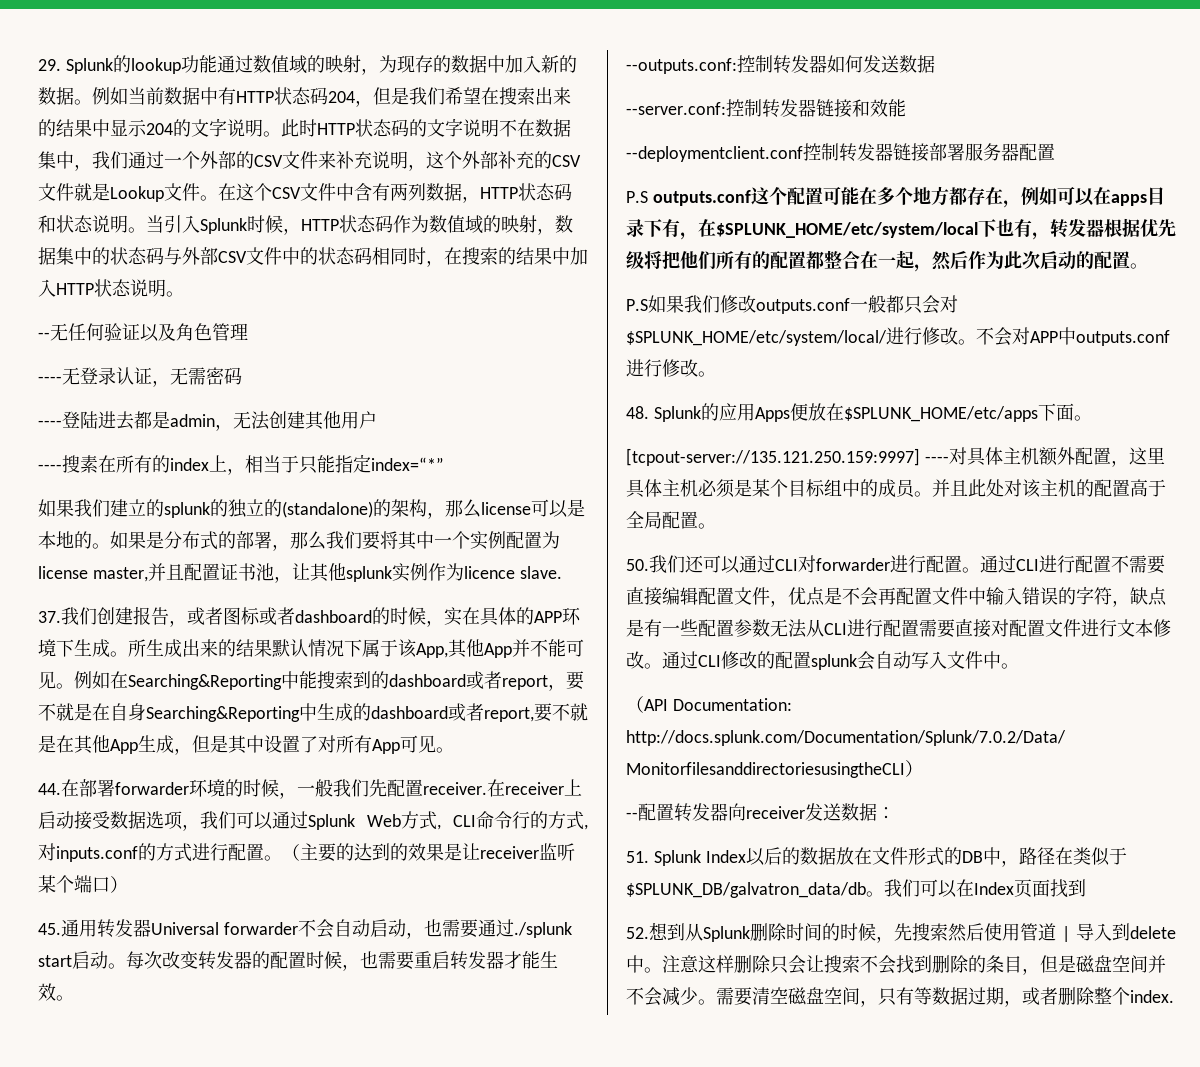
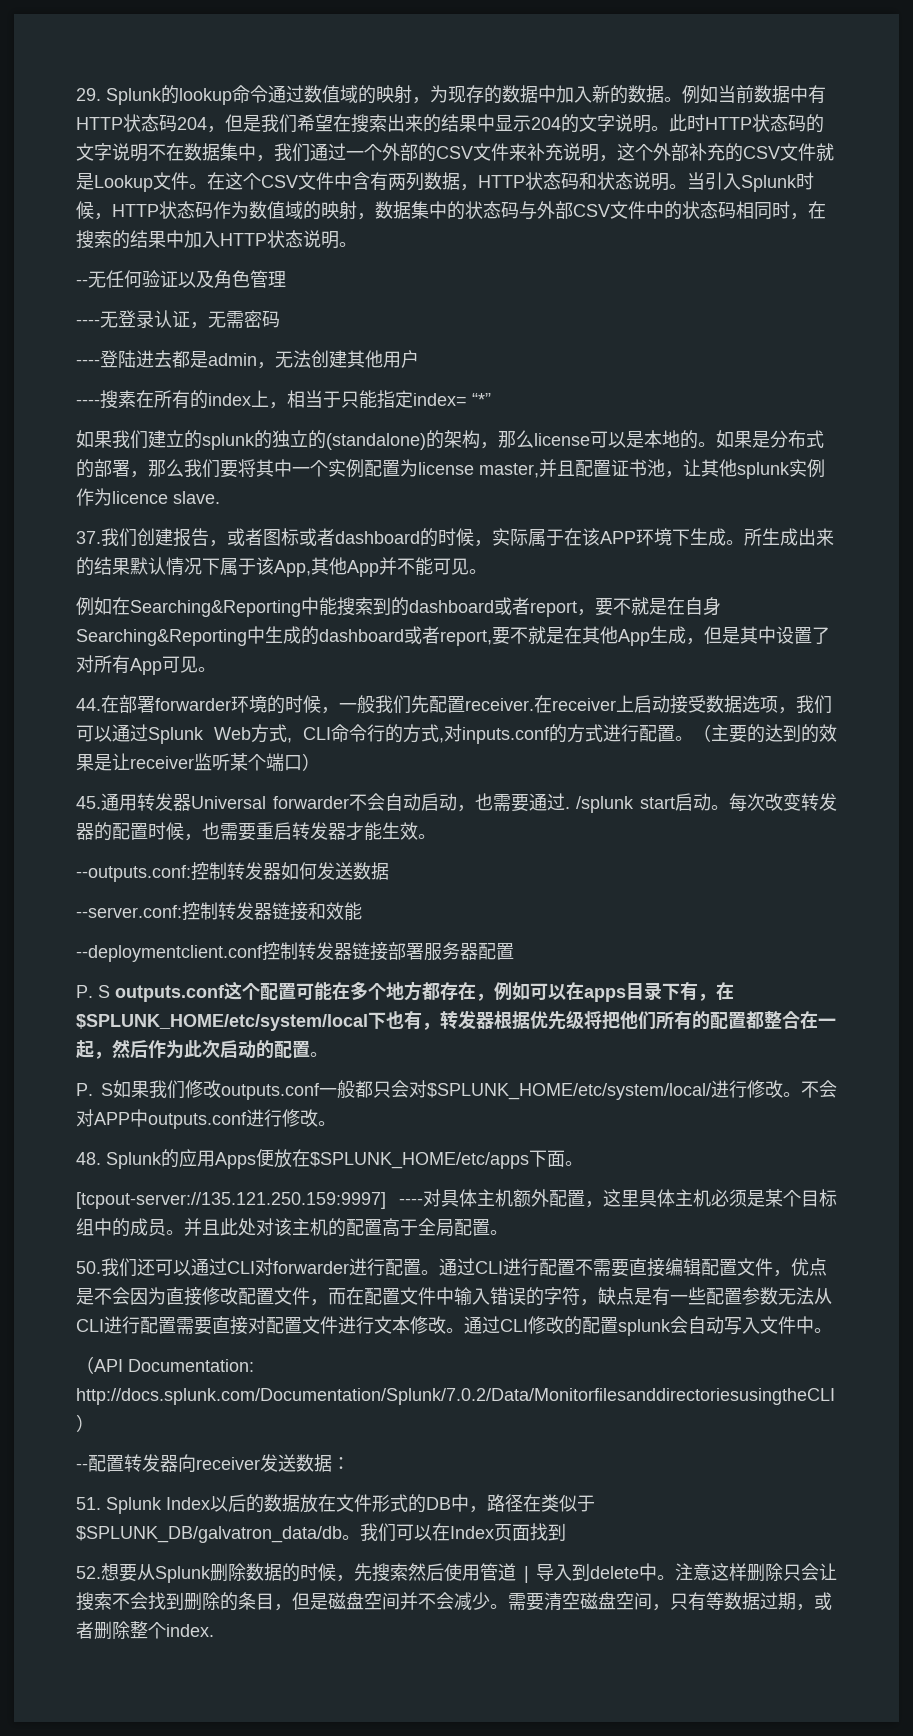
- 29. Splunk的lookup功能通过数值域的映射，为现存的数据中加入新的数据。
+ 29. Splunk的lookup命令通过数值域的映射，为现存的数据中加入新的数据。
- ----搜素在所有的index上，相当于只能指定index=“*”
+ ----搜素在所有的index上，相当于只能指定index= “*”
- 37.我们创建报告，或者图标或者dashboard的时候，实在具体的APP环境下生成。
+ 37.我们创建报告，或者图标或者dashboard的时候，实际属于在该APP环境下生成。
- 所生成出来的结果默认情况下属于该App,其他App并不能可见。例如在Searching&Reporting中能搜索到的dashboard或者report，要不就是在自身Searching&Reporting中生成的dashboard或者report,要不就是在其他App生成，但是其中设置了对所有App可见。
+ 所生成出来的结果默认情况下属于该App,其他App并不能可见。
+ 例如在Searching&Reporting中能搜索到的dashboard或者report，要不就是在自身Searching&Reporting中生成的dashboard或者report,要不就是在其他App生成，但是其中设置了对所有App可见。
- 45.通用转发器Universal forwarder不会自动启动，也需要通过./splunk start启动。
+ 45.通用转发器Universal forwarder不会自动启动，也需要通过. /splunk start启动。
- P.S outputs.conf这个配置可能在多个地方都存在，例如可以在apps目录下有，在$SPLUNK_HOME/etc/system/local下也有，转发器根据优先级将把他们所有的配置都整合在一起，然后作为此次启动的配置。
+ P. S outputs.conf这个配置可能在多个地方都存在，例如可以在apps目录下有，在$SPLUNK_HOME/etc/system/local下也有，转发器根据优先级将把他们所有的配置都整合在一起，然后作为此次启动的配置。
- P.S如果我们修改outputs.conf一般都只会对$SPLUNK_HOME/etc/system/local/进行修改。
+ P. S如果我们修改outputs.conf一般都只会对$SPLUNK_HOME/etc/system/local/进行修改。
- 通过CLI进行配置不需要直接编辑配置文件，优点是不会再配置文件中输入错误的字符，缺点是有一些配置参数无法从CLI进行配置需要直接对配置文件进行文本修改。
+ 通过CLI进行配置不需要直接编辑配置文件，优点是不会因为直接修改配置文件，而在配置文件中输入错误的字符，缺点是有一些配置参数无法从CLI进行配置需要直接对配置文件进行文本修改。
- 52.想到从Splunk删除时间的时候，先搜索然后使用管道 | 导入到delete中。
+ 52.想要从Splunk删除数据的时候，先搜索然后使用管道 | 导入到delete中。

